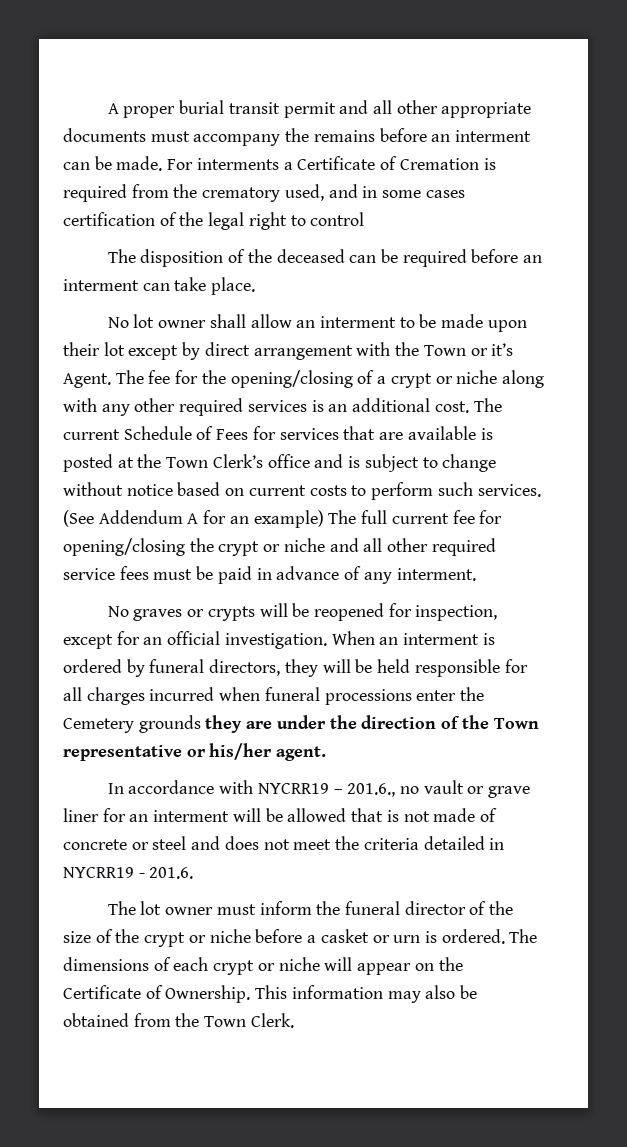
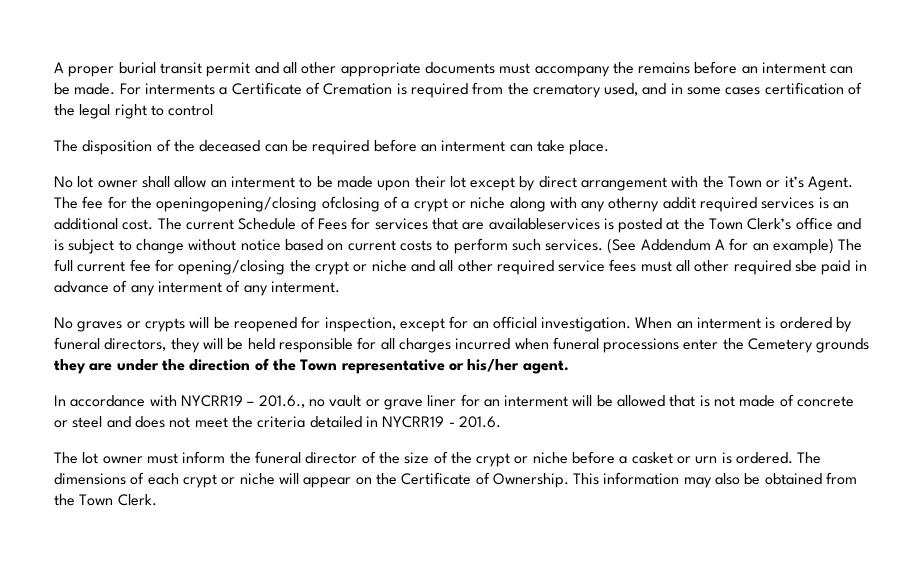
- The fee for the opening/closing of a crypt or niche along with any other required services is an additional cost.
+ The fee for the openingopening/closing ofclosing of a crypt or niche along with any otherny addit required services is an additional cost.
- The current Schedule of Fees for services that are available is posted at the Town Clerk’s office and is subject to change without notice based on current costs to perform such services.
+ The current Schedule of Fees for services that are availableservices is posted at the Town Clerk’s office and is subject to change without notice based on current costs to perform such services.
- (See Addendum A for an example) The full current fee for opening/closing the crypt or niche and all other required service fees must be paid in advance of any interment.
+ (See Addendum A for an example) The full current fee for opening/closing the crypt or niche and all other required service fees must all other required sbe paid in advance of any interment of any interment.

